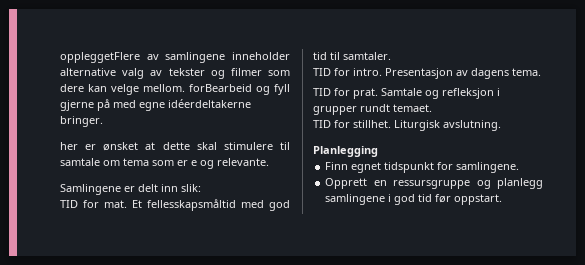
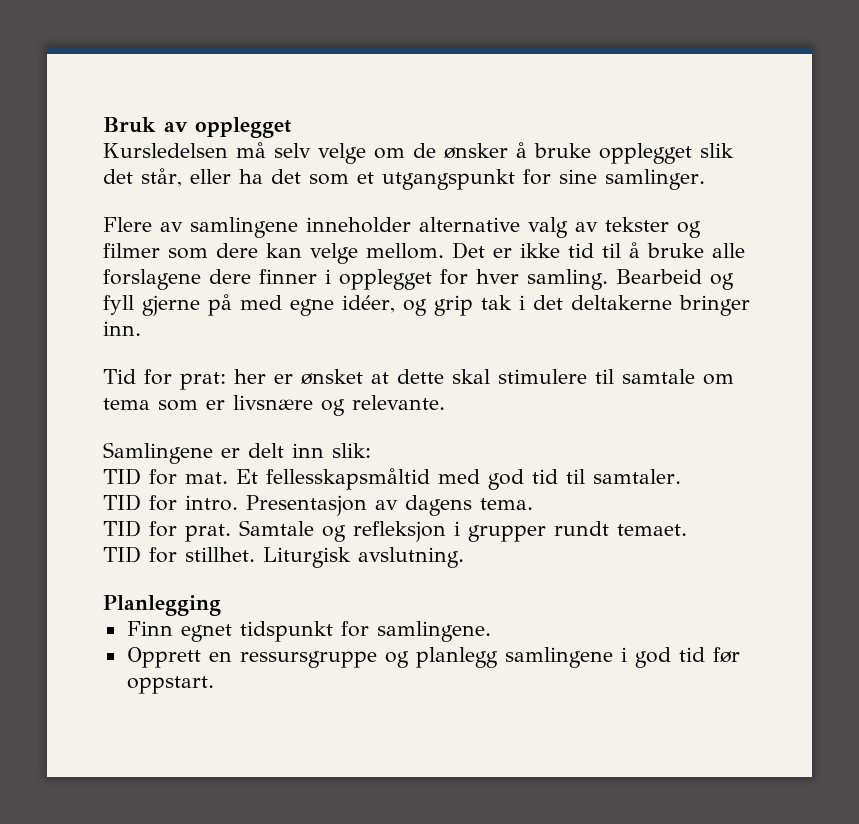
- oppleggetFlere av samlingene inneholder alternative valg av tekster og filmer som dere kan velge mellom. forBearbeid og fyll gjerne på med egne idéerdeltakerne bringer.
- her er ønsket at dette skal stimulere til samtale om tema som er e og relevante.
+ Bruk av opplegget
+ Kursledelsen må selv velge om de ønsker å bruke opplegget slik det står, eller ha det som et utgangspunkt for sine samlinger.
+ Flere av samlingene inneholder alternative valg av tekster og filmer som dere kan velge mellom. Det er ikke tid til å bruke alle forslagene dere finner i opplegget for hver samling. Bearbeid og fyll gjerne på med egne idéer, og grip tak i det deltakerne bringer inn.
+ Tid for prat: her er ønsket at dette skal stimulere til samtale om tema som er livsnære og relevante.

